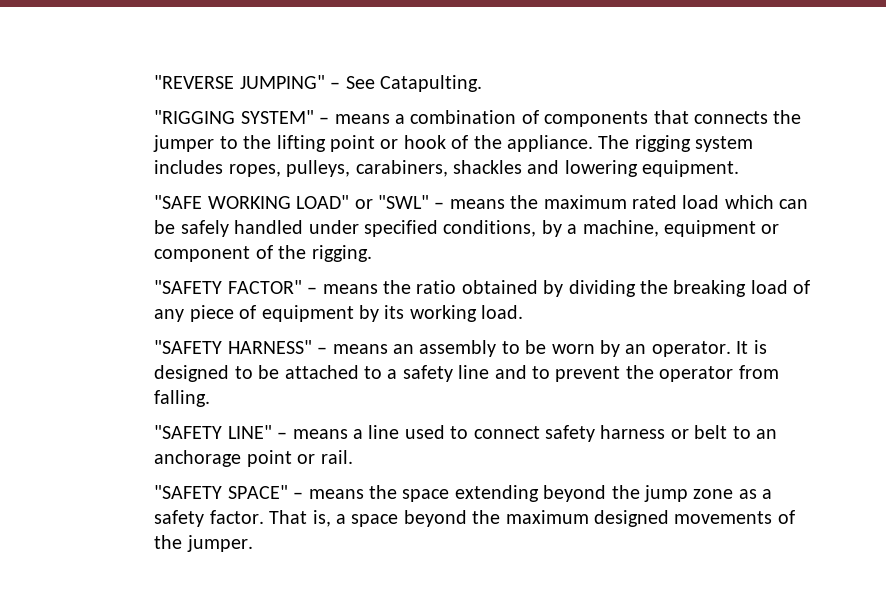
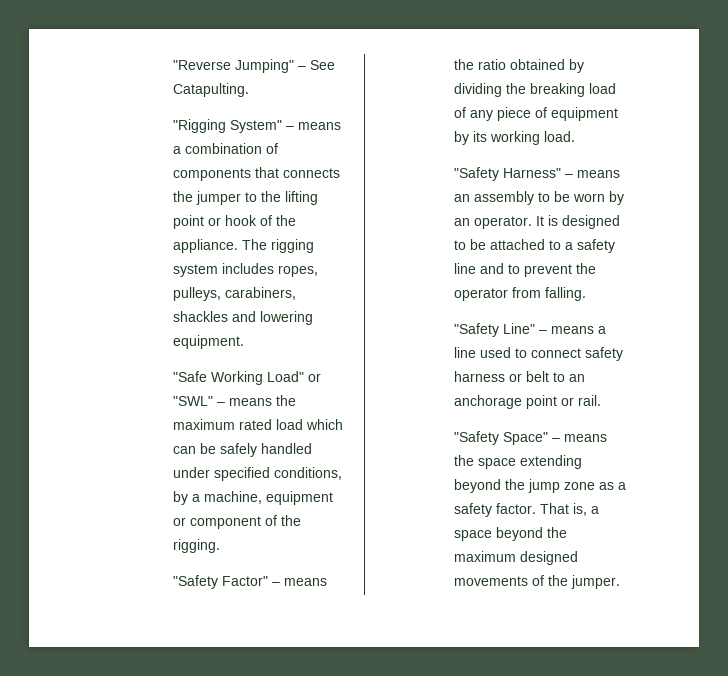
- "REVERSE JUMPING" – See Catapulting.
+ "Reverse Jumping" – See Catapulting.
- "RIGGING SYSTEM" – means a combination of components that connects the jumper to the lifting point or hook of the appliance.
+ "Rigging System" – means a combination of components that connects the jumper to the lifting point or hook of the appliance.
- "SAFE WORKING LOAD" or "SWL" – means the maximum rated load which can be safely handled under specified conditions, by a machine, equipment or component of the rigging.
+ "Safe Working Load" or "SWL" – means the maximum rated load which can be safely handled under specified conditions, by a machine, equipment or component of the rigging.
- "SAFETY FACTOR" – means the ratio obtained by dividing the breaking load of any piece of equipment by its working load.
+ "Safety Factor" – means the ratio obtained by dividing the breaking load of any piece of equipment by its working load.
- "SAFETY HARNESS" – means an assembly to be worn by an operator.
+ "Safety Harness" – means an assembly to be worn by an operator.
- "SAFETY LINE" – means a line used to connect safety harness or belt to an anchorage point or rail.
+ "Safety Line" – means a line used to connect safety harness or belt to an anchorage point or rail.
- "SAFETY SPACE" – means the space extending beyond the jump zone as a safety factor.
+ "Safety Space" – means the space extending beyond the jump zone as a safety factor.

